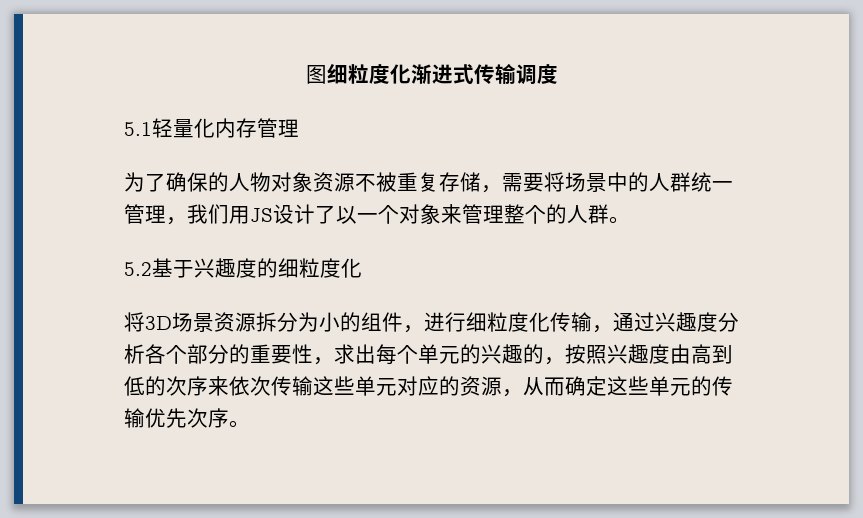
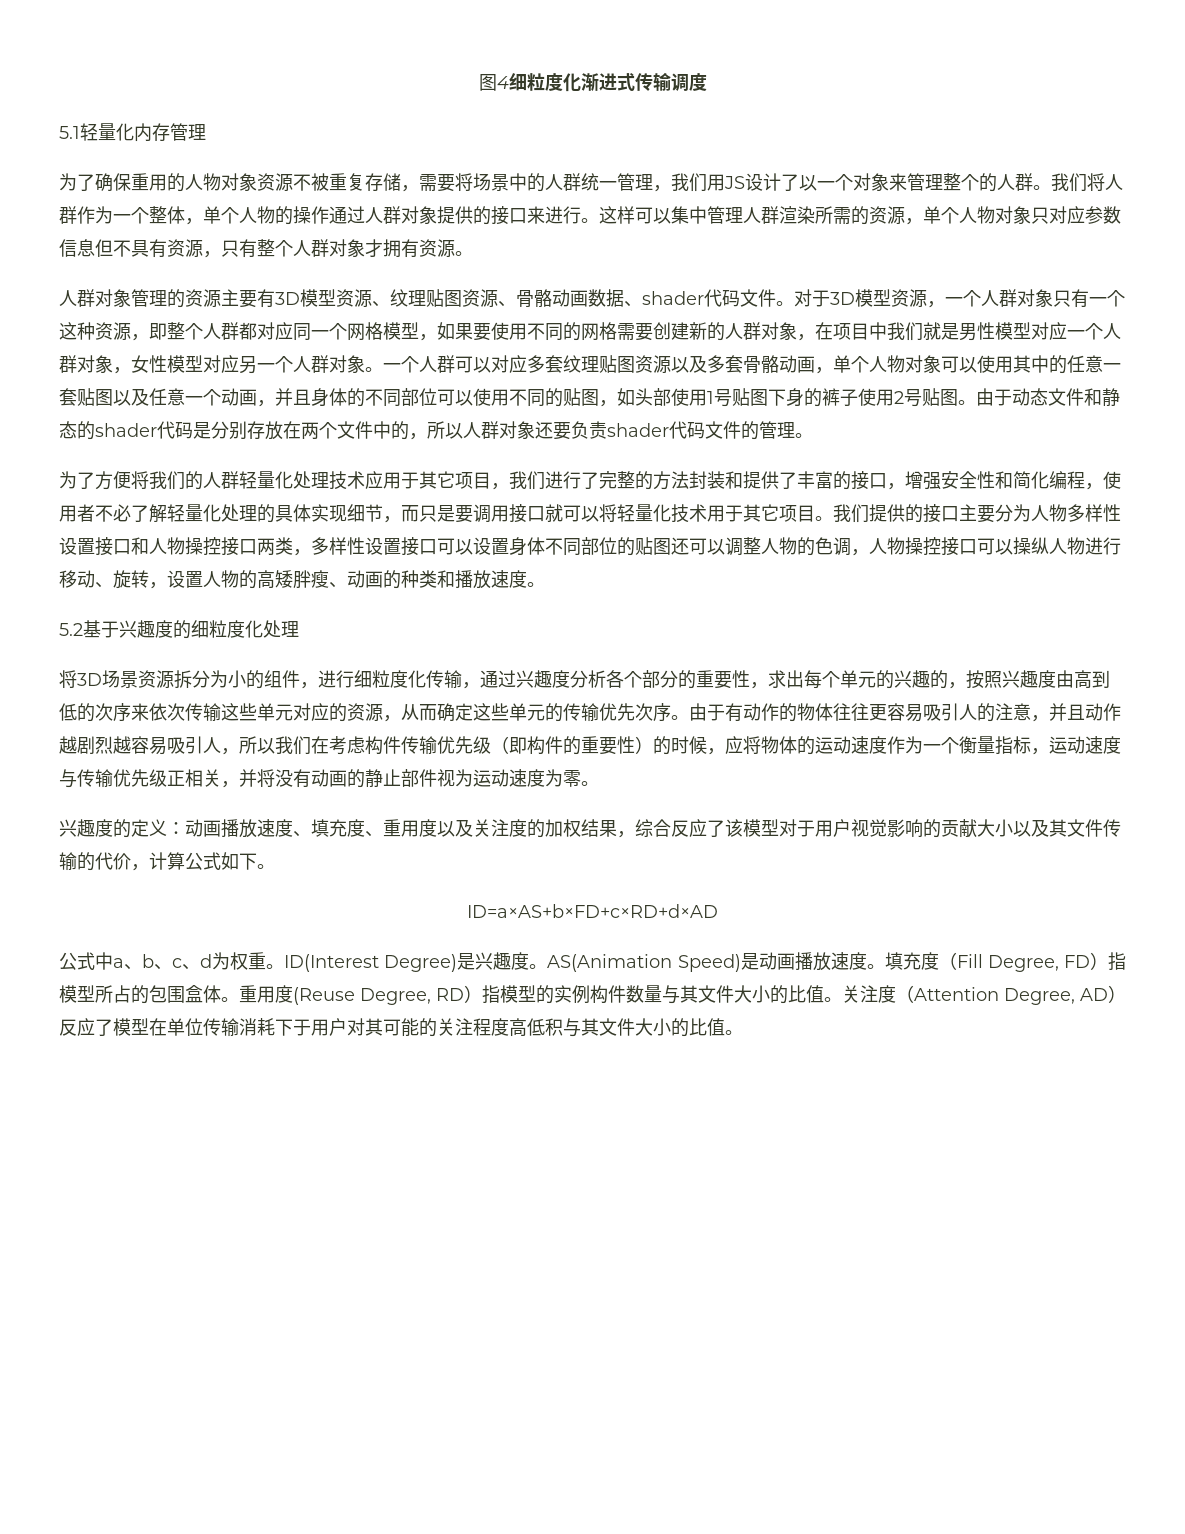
- 图细粒度化渐进式传输调度
+ 图4细粒度化渐进式传输调度
- 为了确保的人物对象资源不被重复存储，需要将场景中的人群统一管理，我们用JS设计了以一个对象来管理整个的人群。
+ 为了确保重用的人物对象资源不被重复存储，需要将场景中的人群统一管理，我们用JS设计了以一个对象来管理整个的人群。我们将人群作为一个整体，单个人物的操作通过人群对象提供的接口来进行。这样可以集中管理人群渲染所需的资源，单个人物对象只对应参数信息但不具有资源，只有整个人群对象才拥有资源。
+ 人群对象管理的资源主要有3D模型资源、纹理贴图资源、骨骼动画数据、shader代码文件。对于3D模型资源，一个人群对象只有一个这种资源，即整个人群都对应同一个网格模型，如果要使用不同的网格需要创建新的人群对象，在项目中我们就是男性模型对应一个人群对象，女性模型对应另一个人群对象。一个人群可以对应多套纹理贴图资源以及多套骨骼动画，单个人物对象可以使用其中的任意一套贴图以及任意一个动画，并且身体的不同部位可以使用不同的贴图，如头部使用1号贴图下身的裤子使用2号贴图。由于动态文件和静态的shader代码是分别存放在两个文件中的，所以人群对象还要负责shader代码文件的管理。
+ 为了方便将我们的人群轻量化处理技术应用于其它项目，我们进行了完整的方法封装和提供了丰富的接口，增强安全性和简化编程，使用者不必了解轻量化处理的具体实现细节，而只是要调用接口就可以将轻量化技术用于其它项目。我们提供的接口主要分为人物多样性设置接口和人物操控接口两类，多样性设置接口可以设置身体不同部位的贴图还可以调整人物的色调，人物操控接口可以操纵人物进行移动、旋转，设置人物的高矮胖瘦、动画的种类和播放速度。
- 5.2基于兴趣度的细粒度化
+ 5.2基于兴趣度的细粒度化处理
+ 由于有动作的物体往往更容易吸引人的注意，并且动作越剧烈越容易吸引人，所以我们在考虑构件传输优先级（即构件的重要性）的时候，应将物体的运动速度作为一个衡量指标，运动速度与传输优先级正相关，并将没有动画的静止部件视为运动速度为零。
+ 兴趣度的定义：动画播放速度、填充度、重用度以及关注度的加权结果，综合反应了该模型对于用户视觉影响的贡献大小以及其文件传输的代价，计算公式如下。
+ ID=a×AS+b×FD+c×RD+d×AD
+ 公式中a、b、c、d为权重。ID(Interest Degree)是兴趣度。AS(Animation Speed)是动画播放速度。填充度（Fill Degree, FD）指模型所占的包围盒体。重用度(Reuse Degree, RD）指模型的实例构件数量与其文件大小的比值。关注度（Attention Degree, AD）反应了模型在单位传输消耗下于用户对其可能的关注程度高低积与其文件大小的比值。

